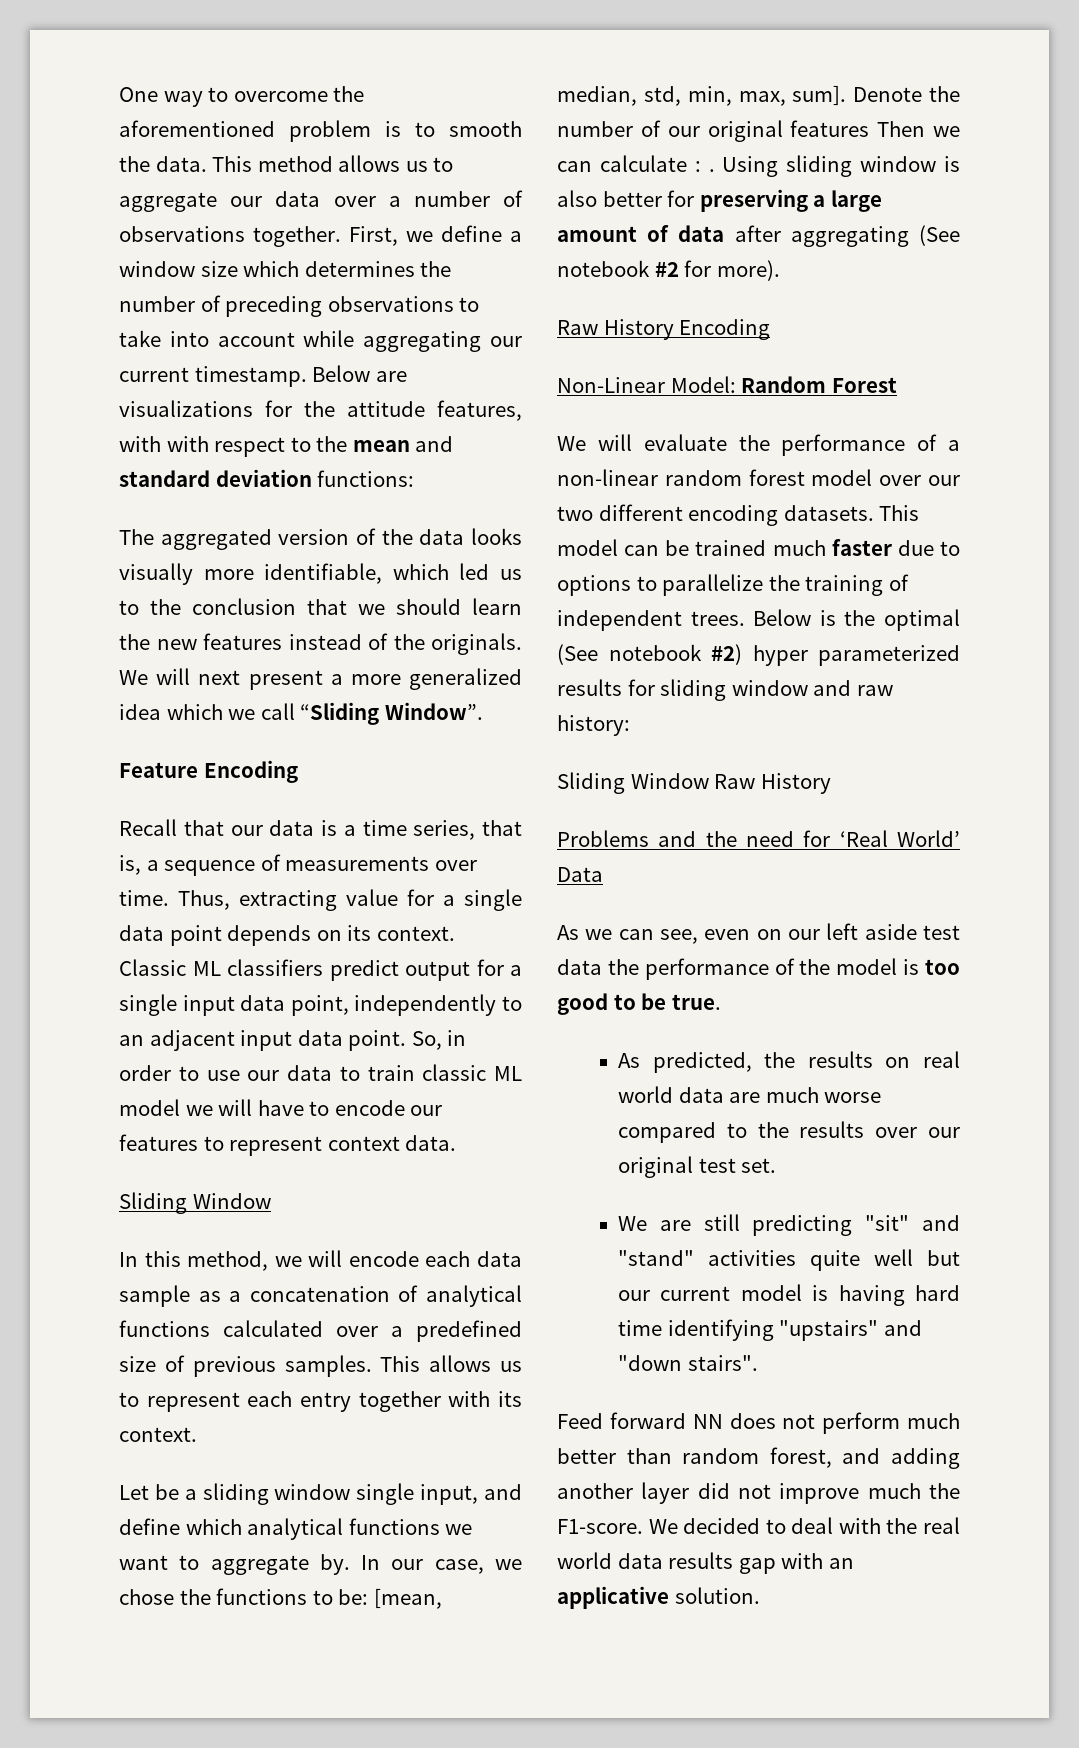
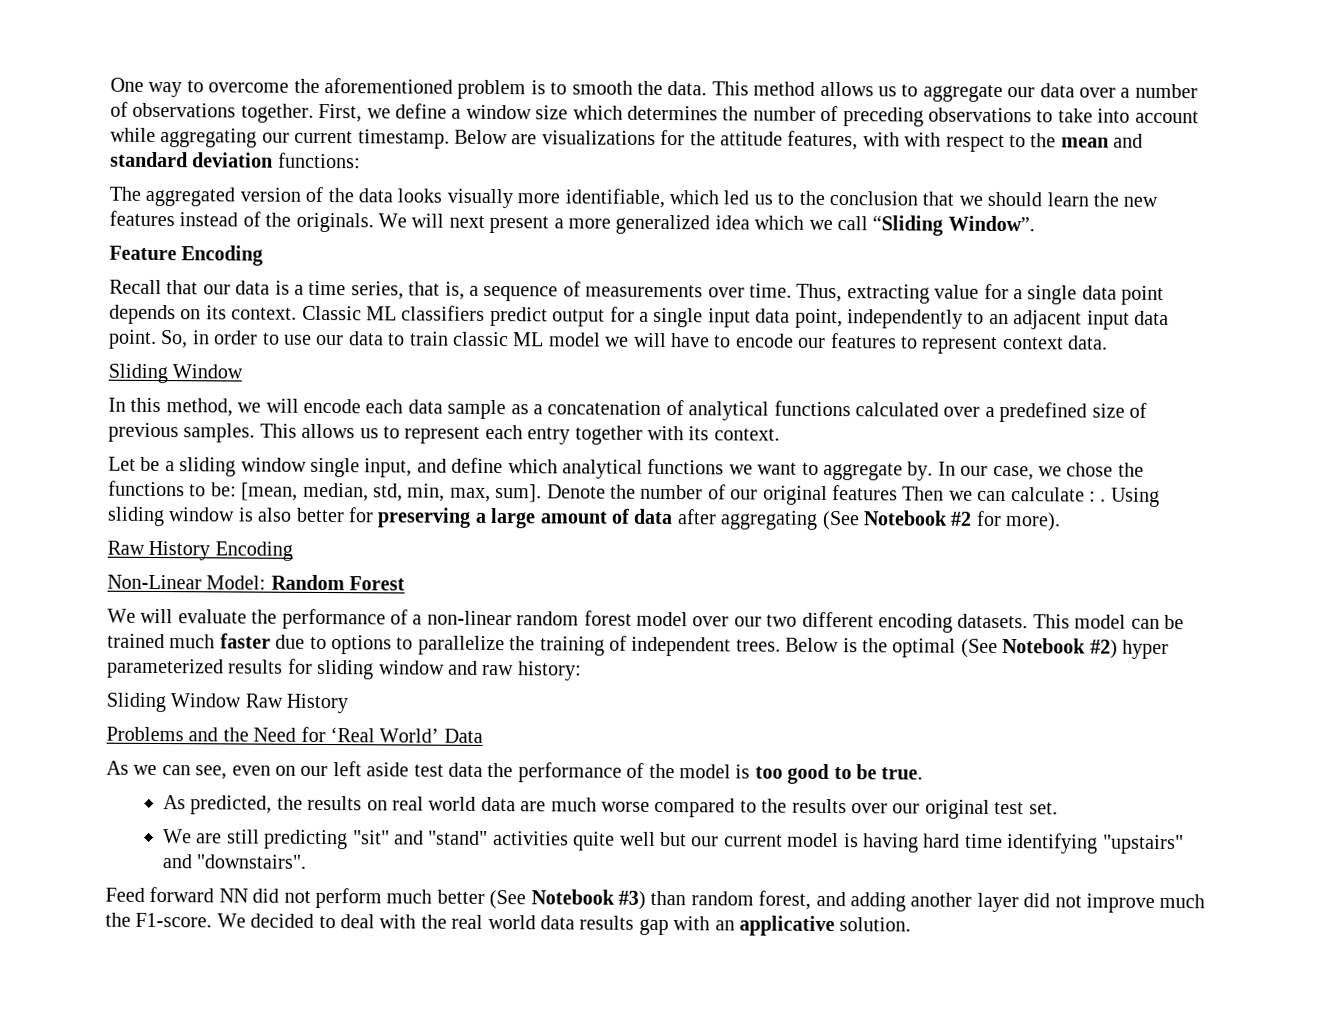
- Using sliding window is also better for preserving a large amount of data after aggregating (See notebook #2 for more).
+ Using sliding window is also better for preserving a large amount of data after aggregating (See Notebook #2 for more).
- Below is the optimal (See notebook #2) hyper parameterized results for sliding window and raw history:
+ Below is the optimal (See Notebook #2) hyper parameterized results for sliding window and raw history:
- Problems and the need for ‘Real World’ Data
+ Problems and the Need for ‘Real World’ Data
- We are still predicting "sit" and "stand" activities quite well but our current model is having hard time identifying "upstairs" and "down stairs".
+ We are still predicting "sit" and "stand" activities quite well but our current model is having hard time identifying "upstairs" and "downstairs".
- Feed forward NN does not perform much better than random forest, and adding another layer did not improve much the F1-score.
+ Feed forward NN did not perform much better (See Notebook #3) than random forest, and adding another layer did not improve much the F1-score.

